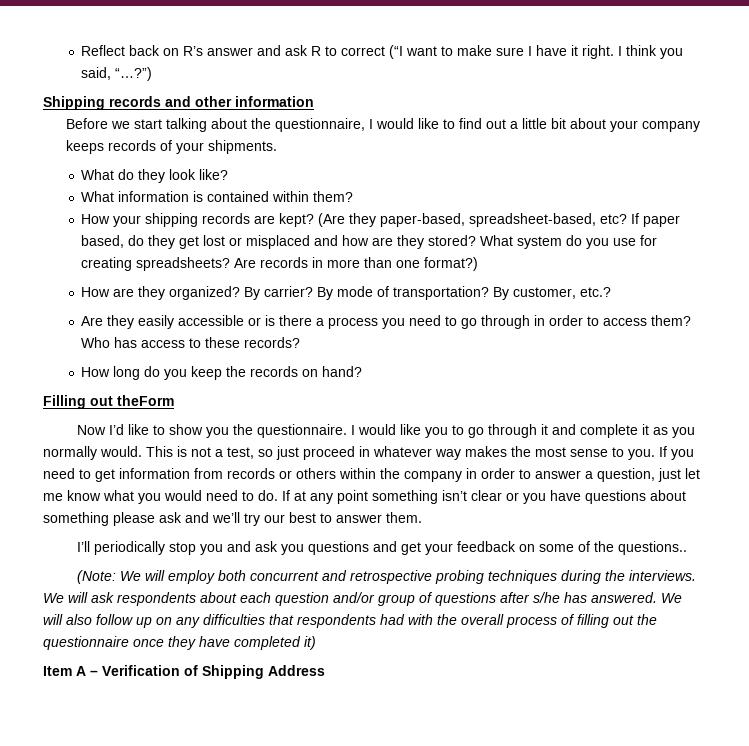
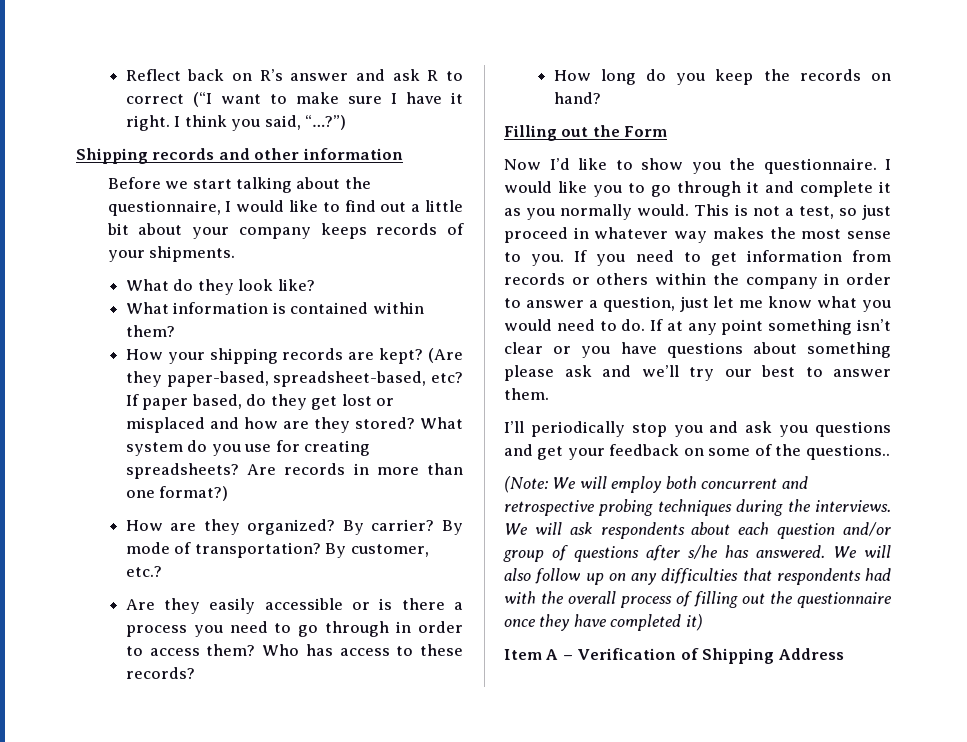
- Filling out theForm
+ Filling out the Form

